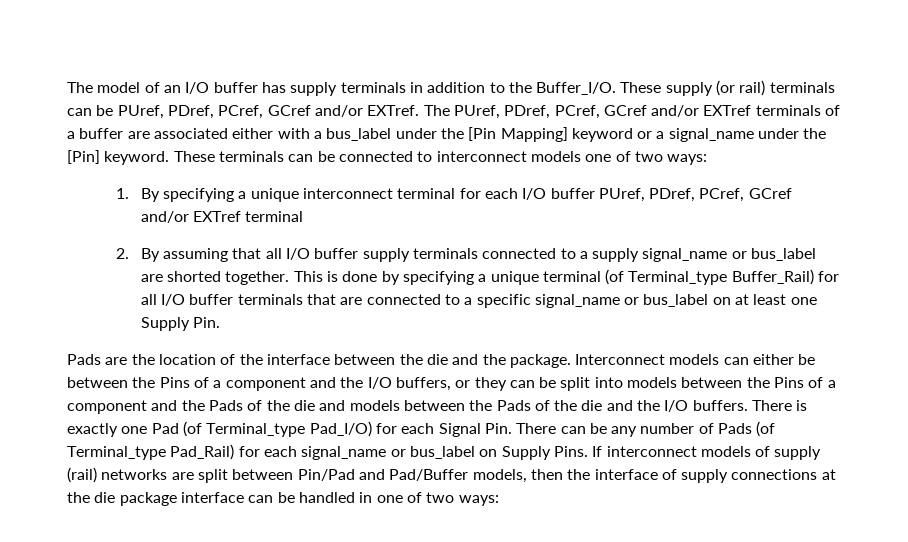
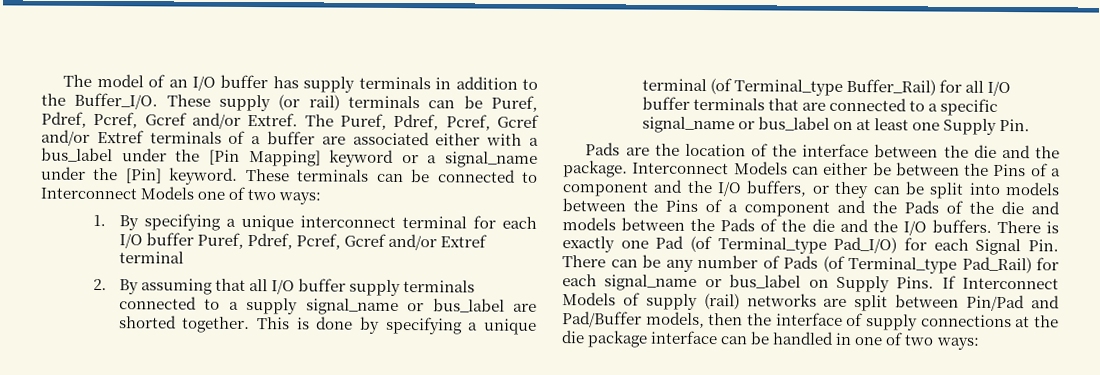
- These supply (or rail) terminals can be PUref, PDref, PCref, GCref and/or EXTref. The PUref, PDref, PCref, GCref and/or EXTref terminals of a buffer are associated either with a bus_label under the [Pin Mapping] keyword or a signal_name under the [Pin] keyword.
+ These supply (or rail) terminals can be Puref, Pdref, Pcref, Gcref and/or Extref. The Puref, Pdref, Pcref, Gcref and/or Extref terminals of a buffer are associated either with a bus_label under the [Pin Mapping] keyword or a signal_name under the [Pin] keyword.
- These terminals can be connected to interconnect models one of two ways:
+ These terminals can be connected to Interconnect Models one of two ways:
- 1. By specifying a unique interconnect terminal for each I/O buffer PUref, PDref, PCref, GCref and/or EXTref terminal
+ 1. By specifying a unique interconnect terminal for each I/O buffer Puref, Pdref, Pcref, Gcref and/or Extref terminal
- Interconnect models can either be between the Pins of a component and the I/O buffers, or they can be split into models between the Pins of a component and the Pads of the die and models between the Pads of the die and the I/O buffers.
+ Interconnect Models can either be between the Pins of a component and the I/O buffers, or they can be split into models between the Pins of a component and the Pads of the die and models between the Pads of the die and the I/O buffers.
- If interconnect models of supply (rail) networks are split between Pin/Pad and Pad/Buffer models, then the interface of supply connections at the die package interface can be handled in one of two ways:
+ If Interconnect Models of supply (rail) networks are split between Pin/Pad and Pad/Buffer models, then the interface of supply connections at the die package interface can be handled in one of two ways:

